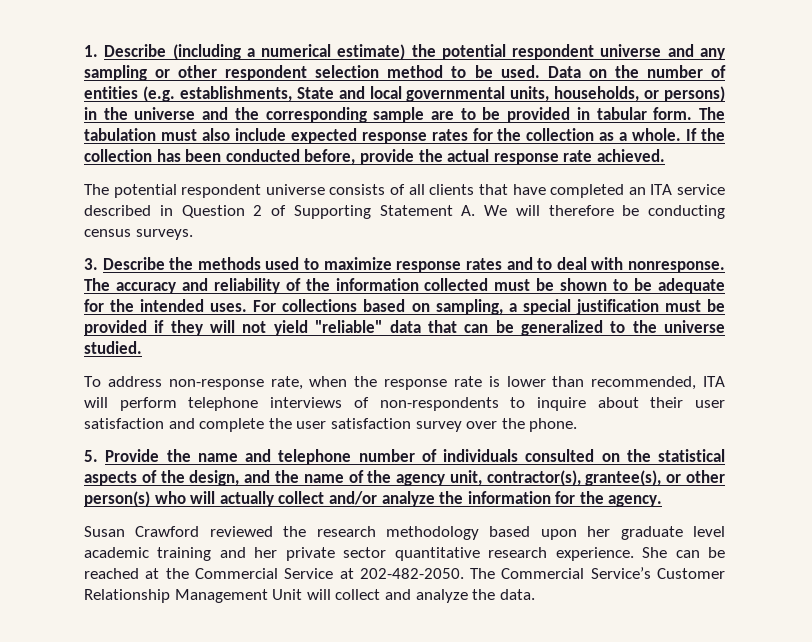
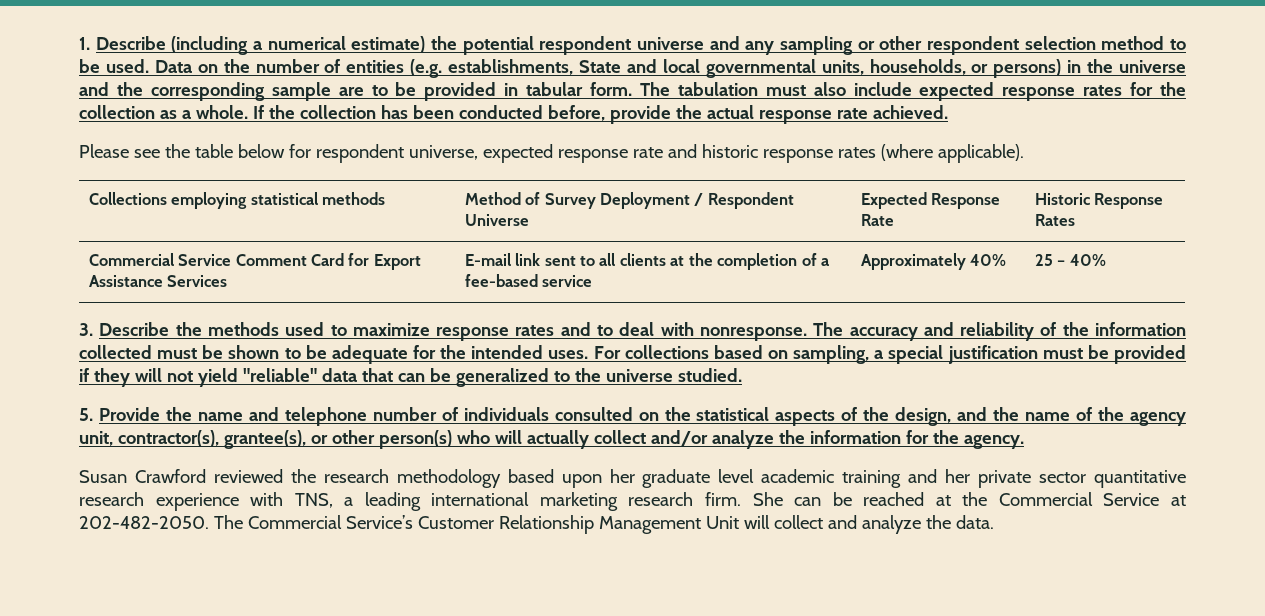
- The potential respondent universe consists of all clients that have completed an ITA service described in Question 2 of Supporting Statement A. We will therefore be conducting census surveys.
+ Please see the table below for respondent universe, expected response rate and historic response rates (where applicable).
+ Collections employing statistical methods | Method of Survey Deployment / Respondent Universe | Expected Response Rate | Historic Response Rates
+ Commercial Service Comment Card for Export Assistance Services | E-mail link sent to all clients at the completion of a fee-based service | Approximately 40% | 25 – 40%
- To address non-response rate, when the response rate is lower than recommended, ITA will perform telephone interviews of non-respondents to inquire about their user satisfaction and complete the user satisfaction survey over the phone.
- Susan Crawford reviewed the research methodology based upon her graduate level academic training and her private sector quantitative research experience.
+ Susan Crawford reviewed the research methodology based upon her graduate level academic training and her private sector quantitative research experience with TNS, a leading international marketing research firm.

